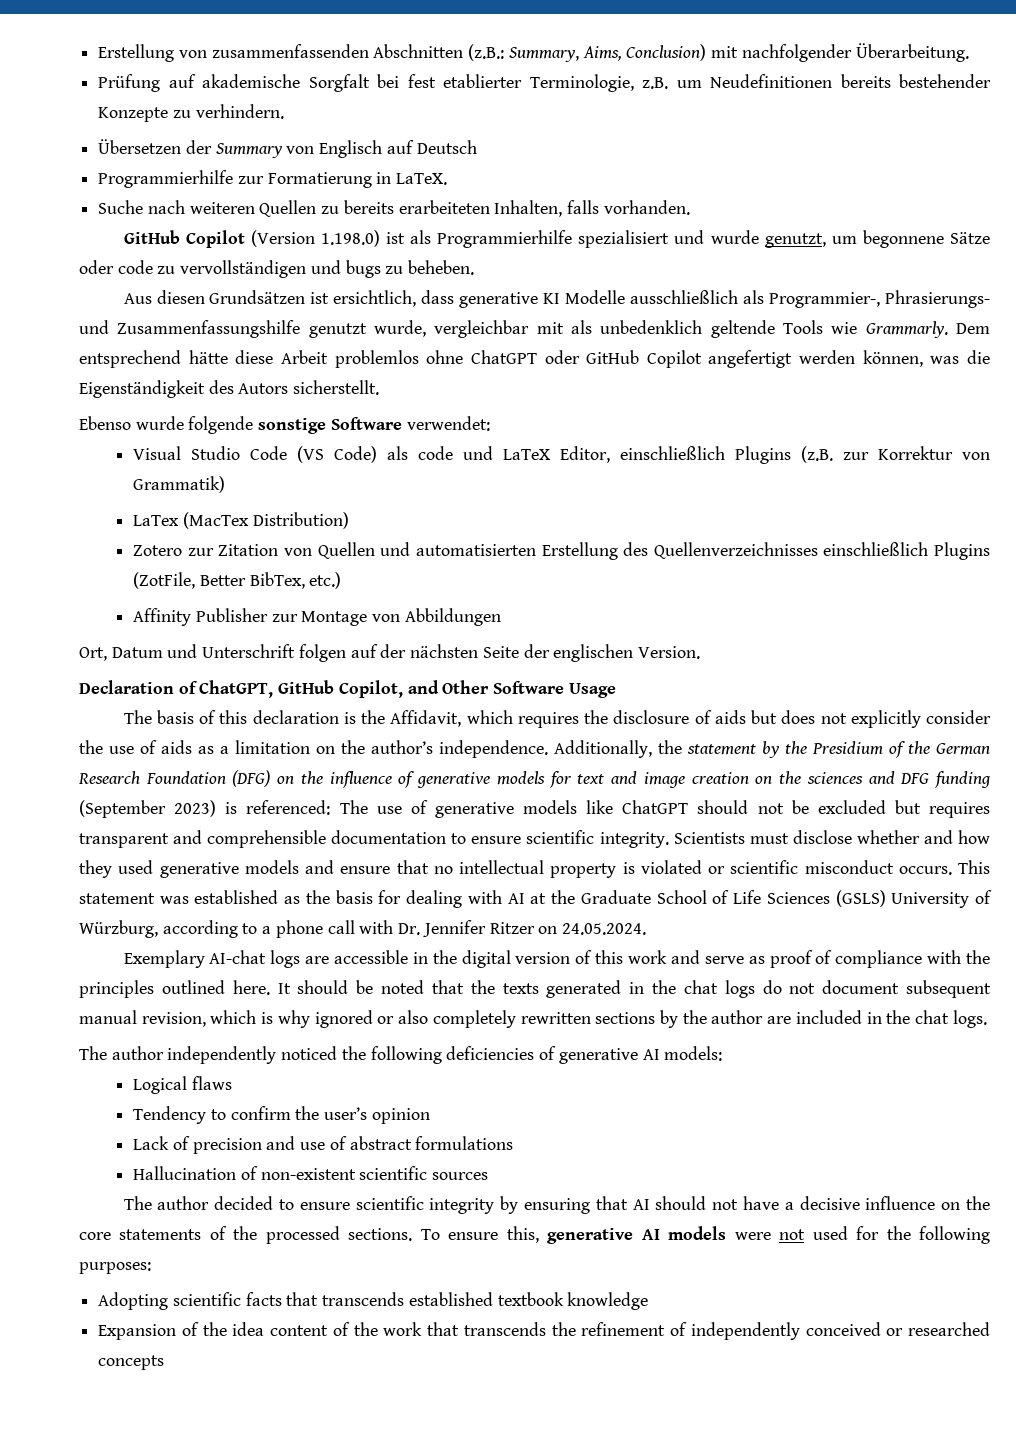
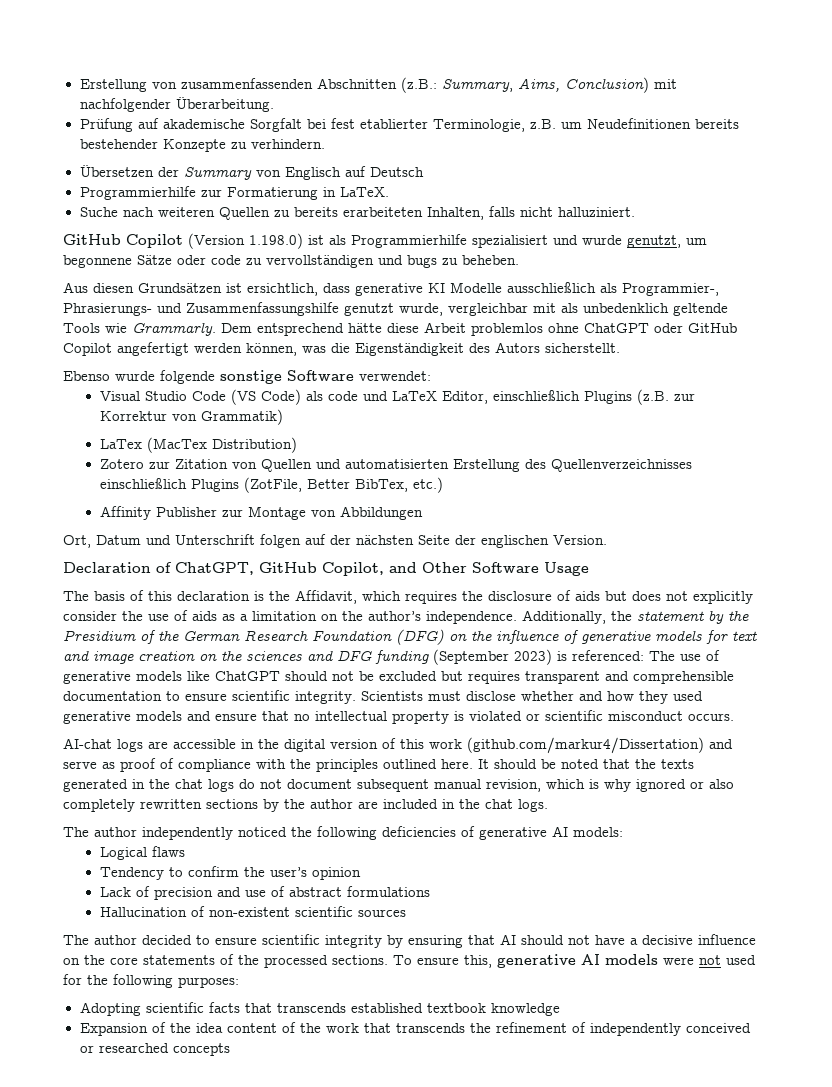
- Suche nach weiteren Quellen zu bereits erarbeiteten Inhalten, falls vorhanden.
+ Suche nach weiteren Quellen zu bereits erarbeiteten Inhalten, falls nicht halluziniert.
- Scientists must disclose whether and how they used generative models and ensure that no intellectual property is violated or scientific misconduct occurs. This statement was established as the basis for dealing with AI at the Graduate School of Life Sciences (GSLS) University of Würzburg, according to a phone call with Dr. Jennifer Ritzer on 24.05.2024.
- Exemplary AI-chat logs are accessible in the digital version of this work and serve as proof of compliance with the principles outlined here.
+ Scientists must disclose whether and how they used generative models and ensure that no intellectual property is violated or scientific misconduct occurs.
+ AI-chat logs are accessible in the digital version of this work (github.com/markur4/Dissertation) and serve as proof of compliance with the principles outlined here.

